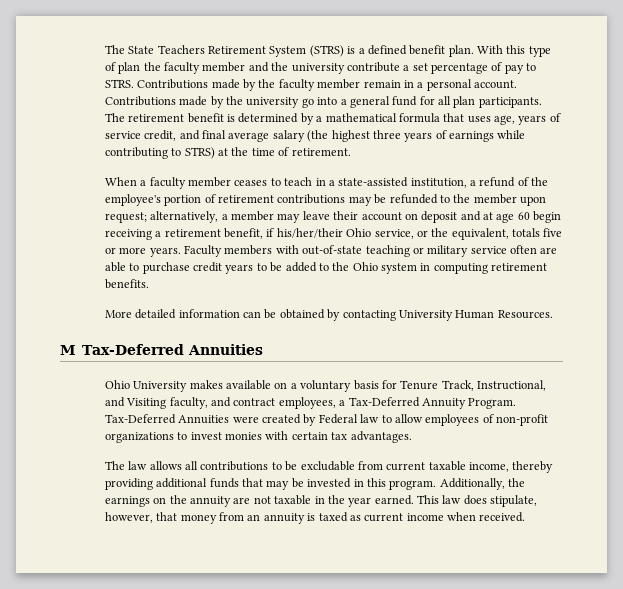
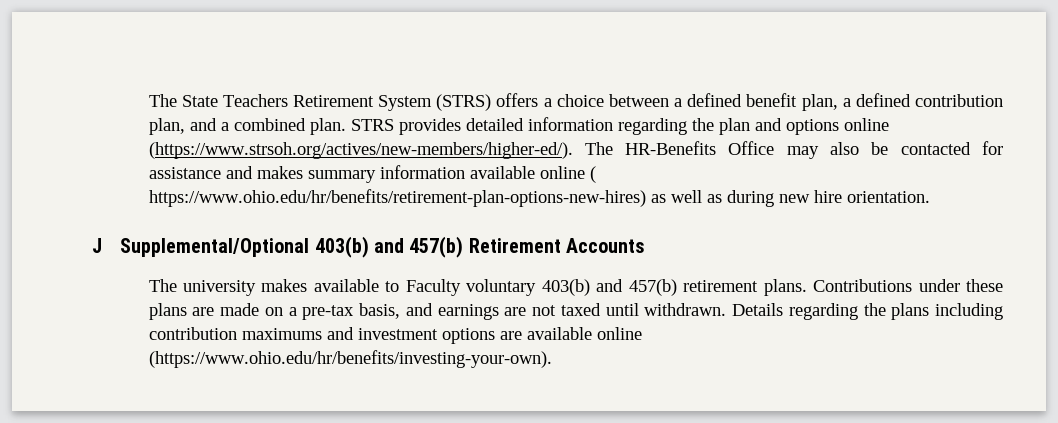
- The State Teachers Retirement System (STRS) is a defined benefit plan. With this type of plan the faculty member and the university contribute a set percentage of pay to STRS. Contributions made by the faculty member remain in a personal account. Contributions made by the university go into a general fund for all plan participants. The retirement benefit is determined by a mathematical formula that uses age, years of service credit, and final average salary (the highest three years of earnings while contributing to STRS) at the time of retirement.
- When a faculty member ceases to teach in a state-assisted institution, a refund of the employee's portion of retirement contributions may be refunded to the member upon request; alternatively, a member may leave their account on deposit and at age 60 begin receiving a retirement benefit, if his/her/their Ohio service, or the equivalent, totals five or more years. Faculty members with out-of-state teaching or military service often are able to purchase credit years to be added to the Ohio system in computing retirement benefits.
- More detailed information can be obtained by contacting University Human Resources.
- M Tax-Deferred Annuities
- Ohio University makes available on a voluntary basis for Tenure Track, Instructional, and Visiting faculty, and contract employees, a Tax-Deferred Annuity Program. Tax-Deferred Annuities were created by Federal law to allow employees of non-profit organizations to invest monies with certain tax advantages.
- The law allows all contributions to be excludable from current taxable income, thereby providing additional funds that may be invested in this program. Additionally, the earnings on the annuity are not taxable in the year earned. This law does stipulate, however, that money from an annuity is taxed as current income when received.
+ The State Teachers Retirement System (STRS) offers a choice between a defined benefit plan, a defined contribution plan, and a combined plan. STRS provides detailed information regarding the plan and options online (https://www.strsoh.org/actives/new-members/higher-ed/). The HR-Benefits Office may also be contacted for assistance and makes summary information available online ( https://www.ohio.edu/hr/benefits/retirement-plan-options-new-hires) as well as during new hire orientation.
+ J Supplemental/Optional 403(b) and 457(b) Retirement Accounts
+ The university makes available to Faculty voluntary 403(b) and 457(b) retirement plans. Contributions under these plans are made on a pre-tax basis, and earnings are not taxed until withdrawn. Details regarding the plans including contribution maximums and investment options are available online (https://www.ohio.edu/hr/benefits/investing-your-own).

